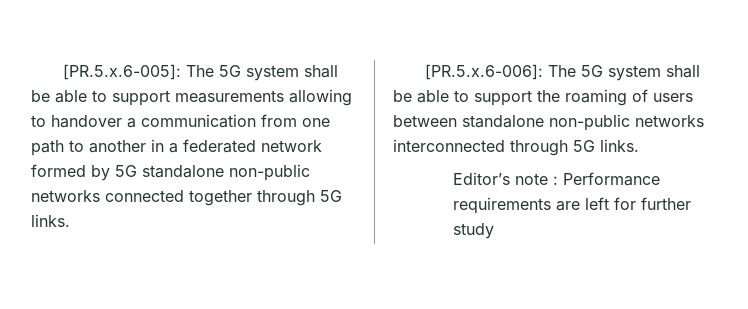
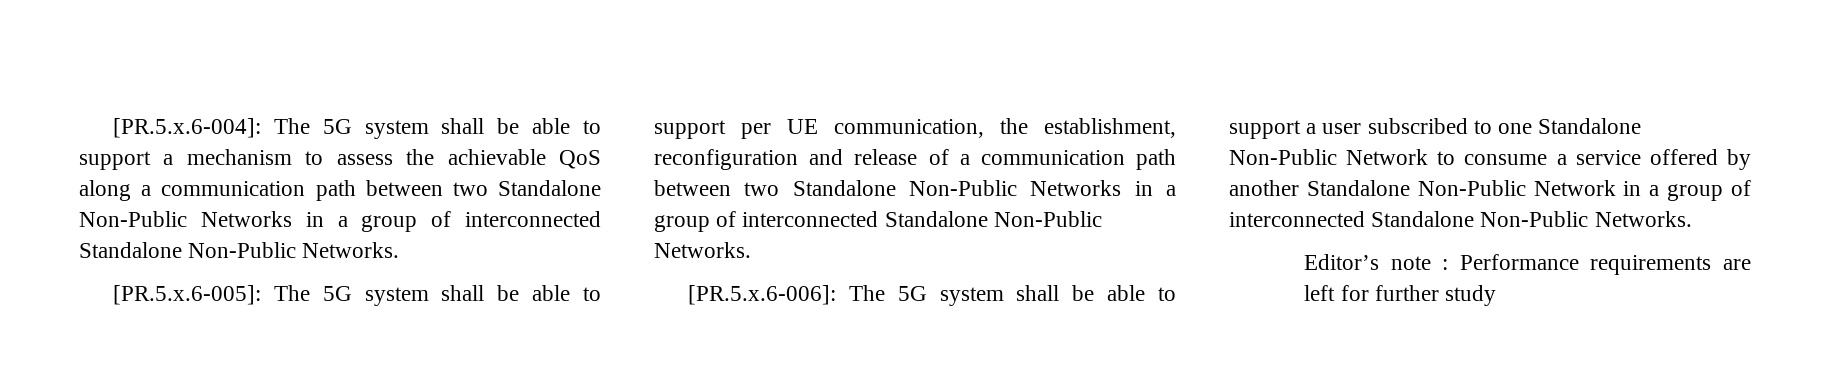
+ [PR.5.x.6-004]: The 5G system shall be able to support a mechanism to assess the achievable QoS along a communication path between two Standalone Non-Public Networks in a group of interconnected Standalone Non-Public Networks.
- [PR.5.x.6-005]: The 5G system shall be able to support measurements allowing to handover a communication from one path to another in a federated network formed by 5G standalone non-public networks connected together through 5G links.
+ [PR.5.x.6-005]: The 5G system shall be able to support per UE communication, the establishment, reconfiguration and release of a communication path between two Standalone Non-Public Networks in a group of interconnected Standalone Non-Public Networks.
- [PR.5.x.6-006]: The 5G system shall be able to support the roaming of users between standalone non-public networks interconnected through 5G links.
+ [PR.5.x.6-006]: The 5G system shall be able to support a user subscribed to one Standalone Non-Public Network to consume a service offered by another Standalone Non-Public Network in a group of interconnected Standalone Non-Public Networks.

